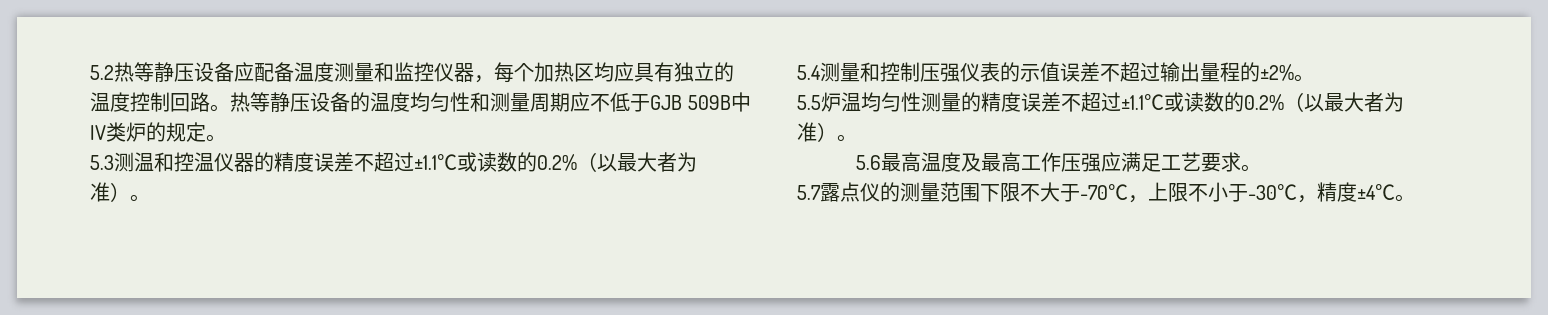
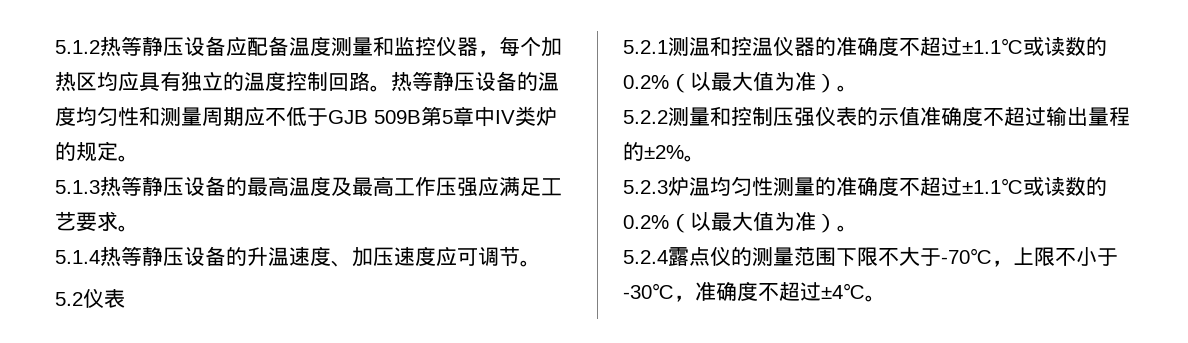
- 5.2热等静压设备应配备温度测量和监控仪器，每个加热区均应具有独立的温度控制回路。
+ 5.1.2热等静压设备应配备温度测量和监控仪器，每个加热区均应具有独立的温度控制回路。
- 热等静压设备的温度均匀性和测量周期应不低于GJB 509B中IV类炉的规定。
+ 热等静压设备的温度均匀性和测量周期应不低于GJB 509B第5章中IV类炉的规定。
- 5.3测温和控温仪器的精度误差不超过±1.1℃或读数的0.2%（以最大者为准）。
- 5.4测量和控制压强仪表的示值误差不超过输出量程的±2%。
- 5.5炉温均匀性测量的精度误差不超过±1.1℃或读数的0.2%（以最大者为准）。
- 5.6最高温度及最高工作压强应满足工艺要求。
+ 5.1.3热等静压设备的最高温度及最高工作压强应满足工艺要求。
- 5.7露点仪的测量范围下限不大于-70℃，上限不小于-30℃，精度±4℃。
+ 5.1.4热等静压设备的升温速度、加压速度应可调节。
+ 5.2仪表
+ 5.2.1测温和控温仪器的准确度不超过±1.1℃或读数的0.2%（以最大值为准）。
+ 5.2.2测量和控制压强仪表的示值准确度不超过输出量程的±2%。
+ 5.2.3炉温均匀性测量的准确度不超过±1.1℃或读数的0.2%（以最大值为准）。
+ 5.2.4露点仪的测量范围下限不大于-70℃，上限不小于-30℃，准确度不超过±4℃。

